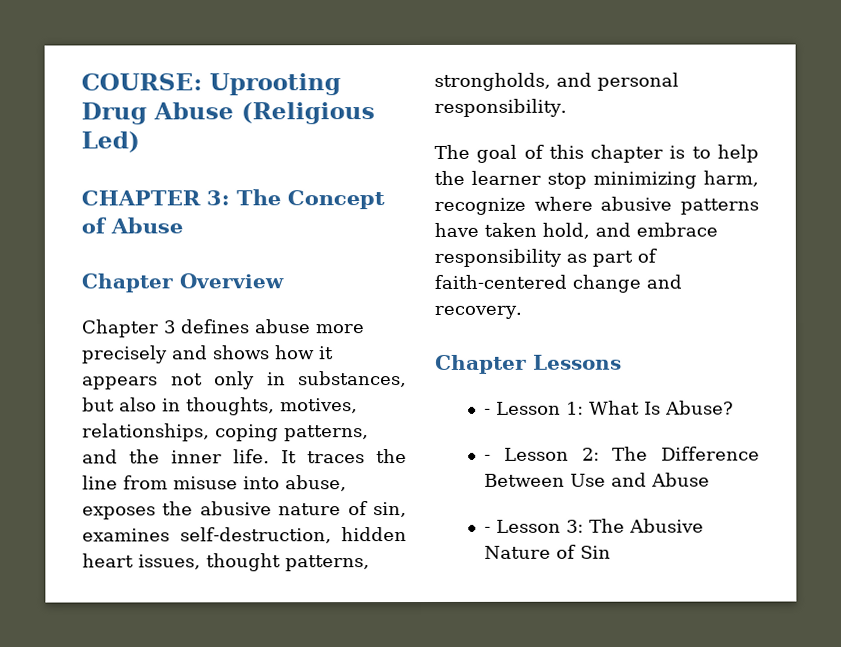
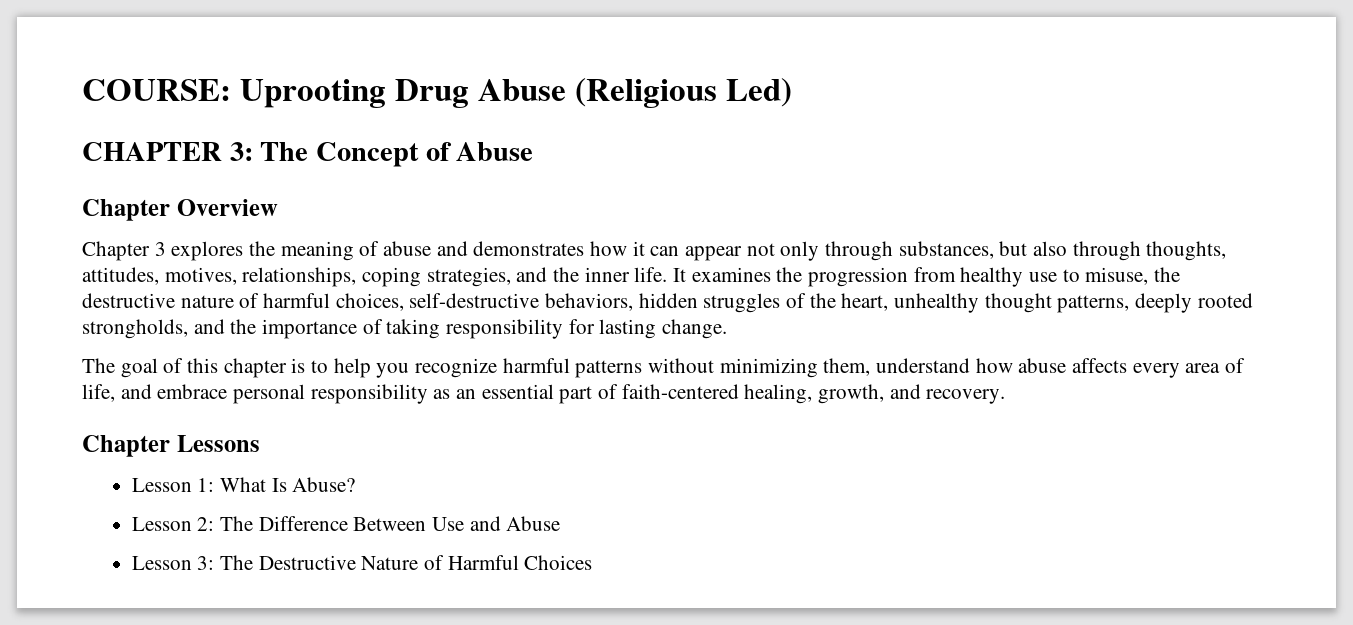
- Chapter 3 defines abuse more precisely and shows how it appears not only in substances, but also in thoughts, motives, relationships, coping patterns, and the inner life.
+ Chapter 3 explores the meaning of abuse and demonstrates how it can appear not only through substances, but also through thoughts, attitudes, motives, relationships, coping strategies, and the inner life.
- It traces the line from misuse into abuse, exposes the abusive nature of sin, examines self-destruction, hidden heart issues, thought patterns, strongholds, and personal responsibility.
+ It examines the progression from healthy use to misuse, the destructive nature of harmful choices, self-destructive behaviors, hidden struggles of the heart, unhealthy thought patterns, deeply rooted strongholds, and the importance of taking responsibility for lasting change.
- The goal of this chapter is to help the learner stop minimizing harm, recognize where abusive patterns have taken hold, and embrace responsibility as part of faith-centered change and recovery.
+ The goal of this chapter is to help you recognize harmful patterns without minimizing them, understand how abuse affects every area of life, and embrace personal responsibility as an essential part of faith-centered healing, growth, and recovery.
- - Lesson 1: What Is Abuse?
+ Lesson 1: What Is Abuse?
- - Lesson 2: The Difference Between Use and Abuse
+ Lesson 2: The Difference Between Use and Abuse
- - Lesson 3: The Abusive Nature of Sin
+ Lesson 3: The Destructive Nature of Harmful Choices

